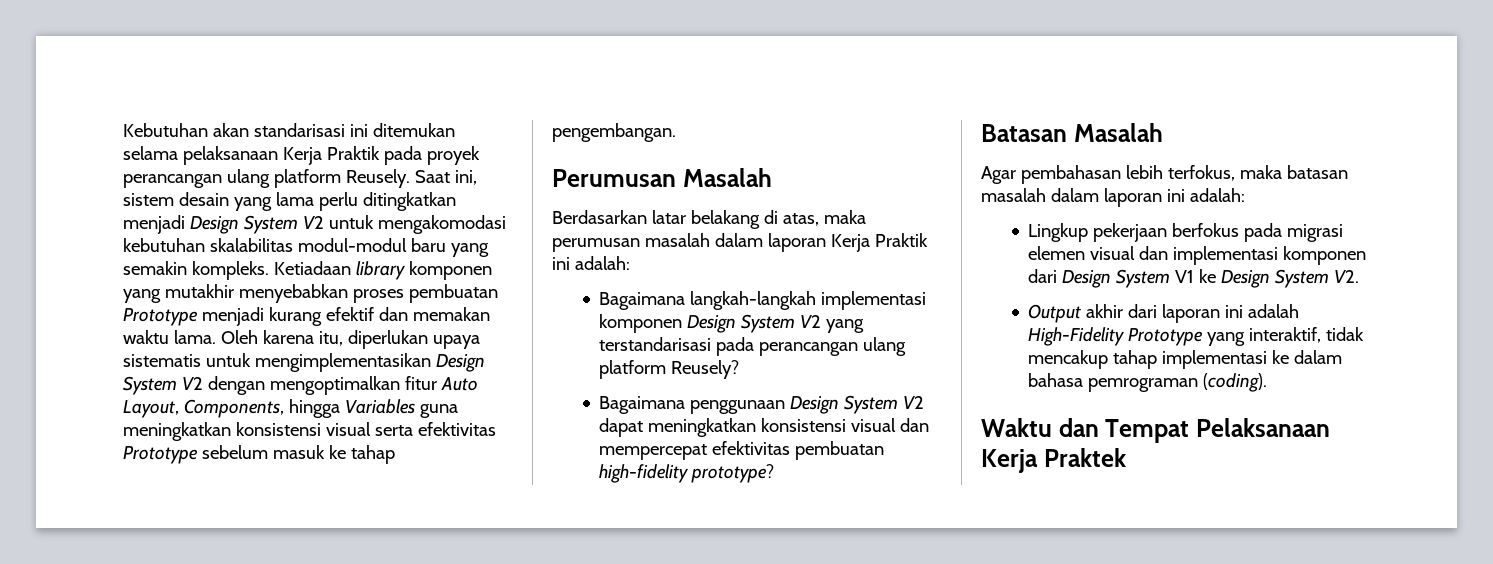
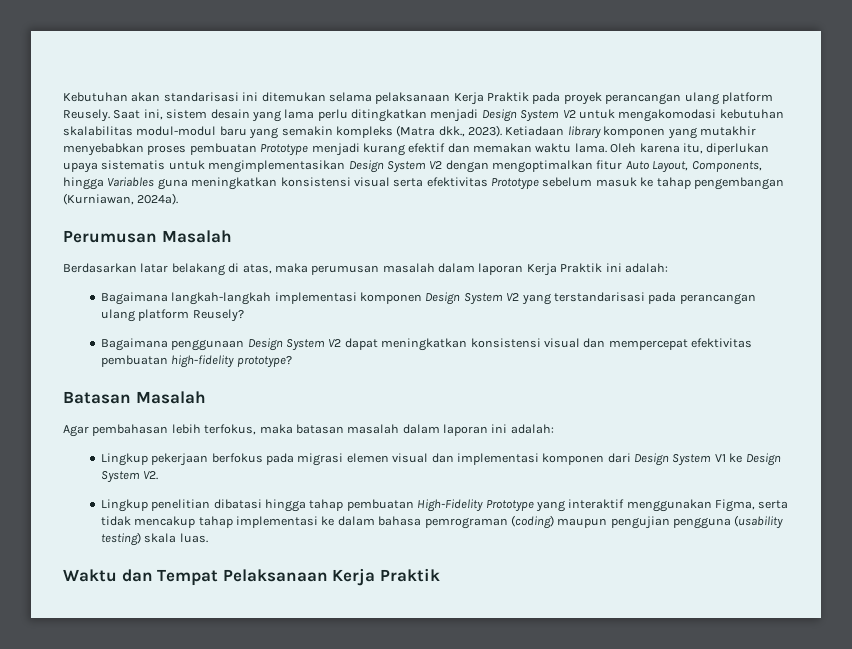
- Saat ini, sistem desain yang lama perlu ditingkatkan menjadi Design System V2 untuk mengakomodasi kebutuhan skalabilitas modul-modul baru yang semakin kompleks.
+ Saat ini, sistem desain yang lama perlu ditingkatkan menjadi Design System V2 untuk mengakomodasi kebutuhan skalabilitas modul-modul baru yang semakin kompleks (Matra dkk., 2023).
- Oleh karena itu, diperlukan upaya sistematis untuk mengimplementasikan Design System V2 dengan mengoptimalkan fitur Auto Layout, Components, hingga Variables guna meningkatkan konsistensi visual serta efektivitas Prototype sebelum masuk ke tahap pengembangan.
+ Oleh karena itu, diperlukan upaya sistematis untuk mengimplementasikan Design System V2 dengan mengoptimalkan fitur Auto Layout, Components, hingga Variables guna meningkatkan konsistensi visual serta efektivitas Prototype sebelum masuk ke tahap pengembangan (Kurniawan, 2024a).
- Output akhir dari laporan ini adalah High-Fidelity Prototype yang interaktif, tidak mencakup tahap implementasi ke dalam bahasa pemrograman (coding).
+ Lingkup penelitian dibatasi hingga tahap pembuatan High-Fidelity Prototype yang interaktif menggunakan Figma, serta tidak mencakup tahap implementasi ke dalam bahasa pemrograman (coding) maupun pengujian pengguna (usability testing) skala luas.
- Waktu dan Tempat Pelaksanaan Kerja Praktek
+ Waktu dan Tempat Pelaksanaan Kerja Praktik

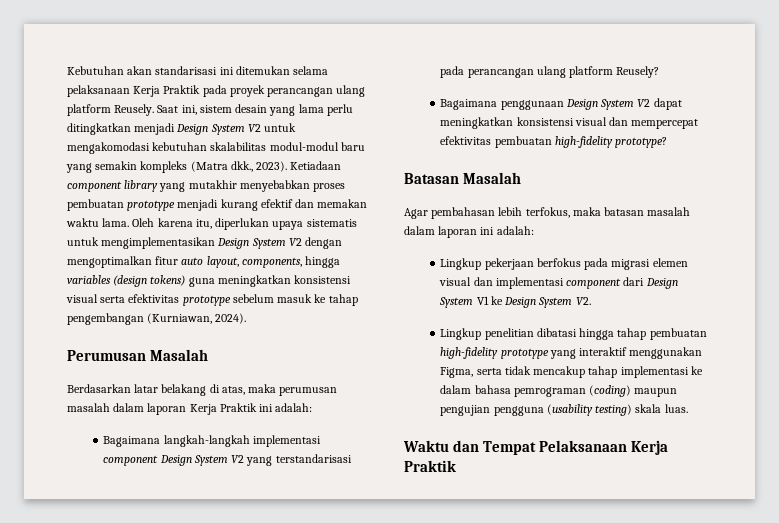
- Ketiadaan library komponen yang mutakhir menyebabkan proses pembuatan Prototype menjadi kurang efektif dan memakan waktu lama.
+ Ketiadaan component library yang mutakhir menyebabkan proses pembuatan prototype menjadi kurang efektif dan memakan waktu lama.
- Oleh karena itu, diperlukan upaya sistematis untuk mengimplementasikan Design System V2 dengan mengoptimalkan fitur Auto Layout, Components, hingga Variables guna meningkatkan konsistensi visual serta efektivitas Prototype sebelum masuk ke tahap pengembangan (Kurniawan, 2024a).
+ Oleh karena itu, diperlukan upaya sistematis untuk mengimplementasikan Design System V2 dengan mengoptimalkan fitur auto layout, components, hingga variables (design tokens) guna meningkatkan konsistensi visual serta efektivitas prototype sebelum masuk ke tahap pengembangan (Kurniawan, 2024).
- Bagaimana langkah-langkah implementasi komponen Design System V2 yang terstandarisasi pada perancangan ulang platform Reusely?
+ Bagaimana langkah-langkah implementasi component Design System V2 yang terstandarisasi pada perancangan ulang platform Reusely?
- Lingkup pekerjaan berfokus pada migrasi elemen visual dan implementasi komponen dari Design System V1 ke Design System V2.
+ Lingkup pekerjaan berfokus pada migrasi elemen visual dan implementasi component dari Design System V1 ke Design System V2.
- Lingkup penelitian dibatasi hingga tahap pembuatan High-Fidelity Prototype yang interaktif menggunakan Figma, serta tidak mencakup tahap implementasi ke dalam bahasa pemrograman (coding) maupun pengujian pengguna (usability testing) skala luas.
+ Lingkup penelitian dibatasi hingga tahap pembuatan high-fidelity prototype yang interaktif menggunakan Figma, serta tidak mencakup tahap implementasi ke dalam bahasa pemrograman (coding) maupun pengujian pengguna (usability testing) skala luas.

